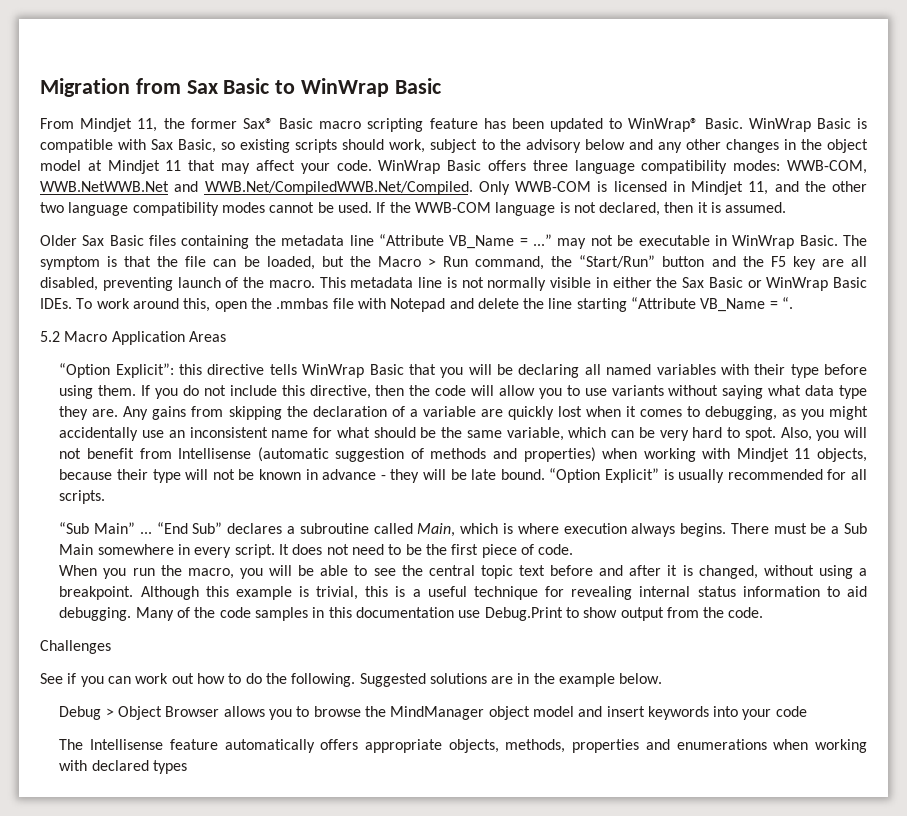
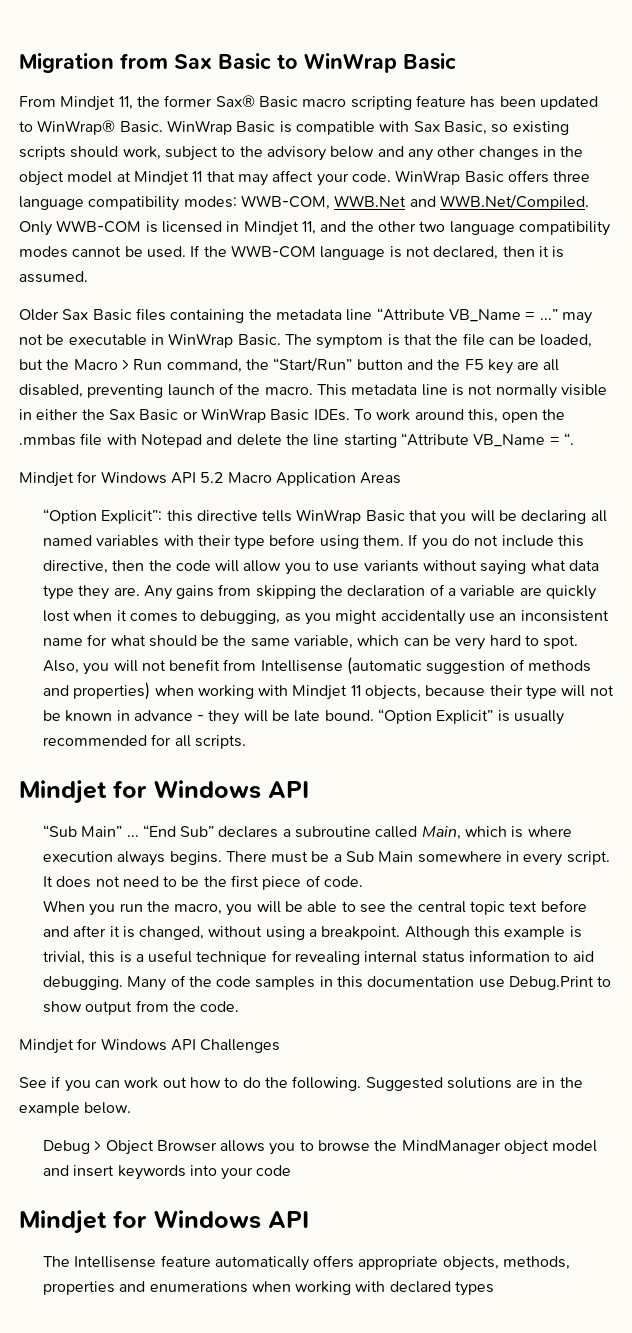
- WinWrap Basic offers three language compatibility modes: WWB-COM, WWB.NetWWB.Net and WWB.Net/CompiledWWB.Net/Compiled. Only WWB-COM is licensed in Mindjet 11, and the other two language compatibility modes cannot be used.
+ WinWrap Basic offers three language compatibility modes: WWB-COM, WWB.Net and WWB.Net/Compiled. Only WWB-COM is licensed in Mindjet 11, and the other two language compatibility modes cannot be used.
- 5.2 Macro Application Areas
+ Mindjet for Windows API 5.2 Macro Application Areas
  “Option Explicit” is usually recommended for all scripts.
+ Mindjet for Windows API
- Challenges
+ Mindjet for Windows API Challenges
  Debug > Object Browser allows you to browse the MindManager object model and insert keywords into your code
+ Mindjet for Windows API

